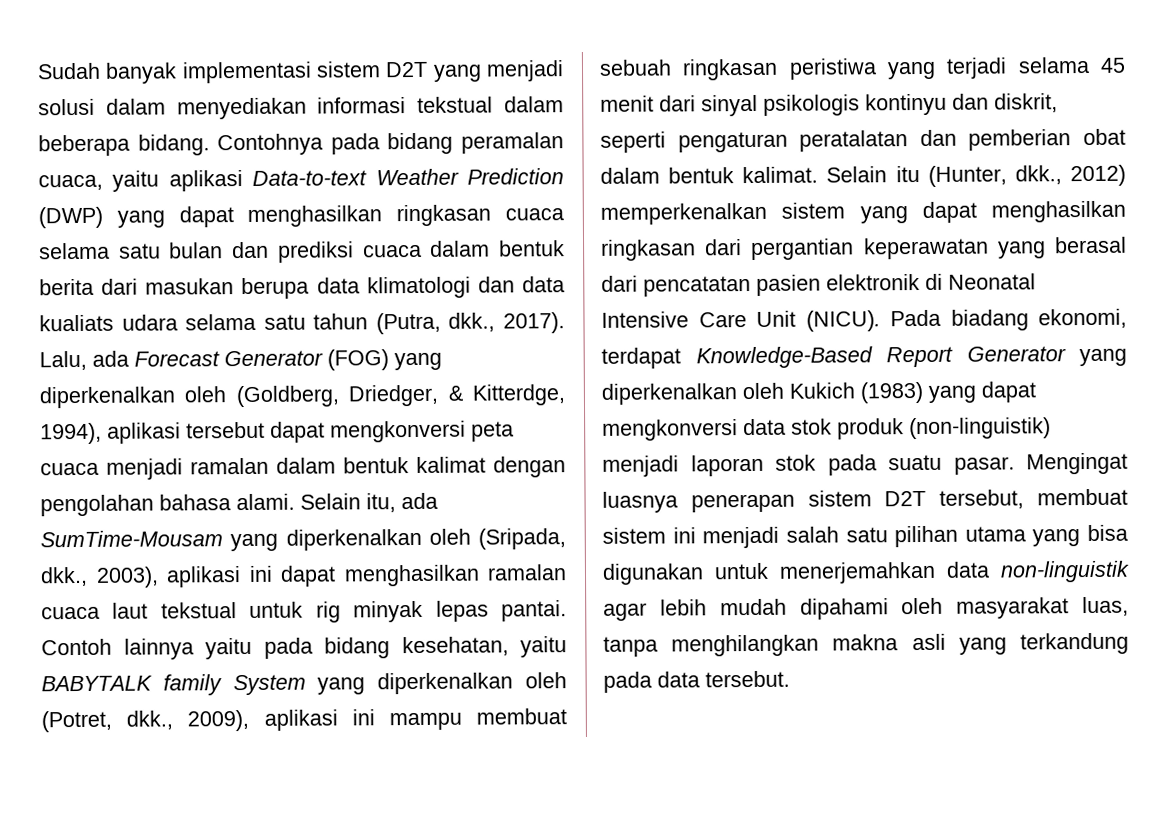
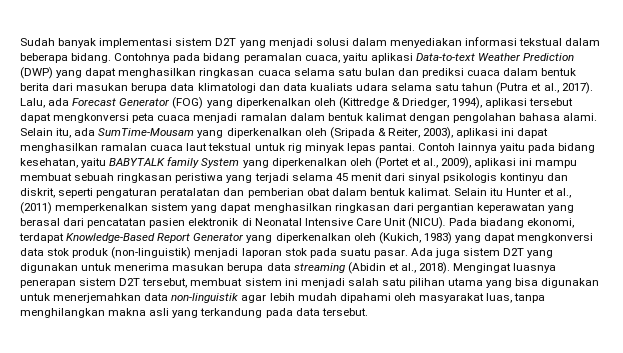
- Contohnya pada bidang peramalan cuaca, yaitu aplikasi Data-to-text Weather Prediction (DWP) yang dapat menghasilkan ringkasan cuaca selama satu bulan dan prediksi cuaca dalam bentuk berita dari masukan berupa data klimatologi dan data kualiats udara selama satu tahun (Putra, dkk., 2017).
+ Contohnya pada bidang peramalan cuaca, yaitu aplikasi Data-to-text Weather Prediction (DWP) yang dapat menghasilkan ringkasan cuaca selama satu bulan dan prediksi cuaca dalam bentuk berita dari masukan berupa data klimatologi dan data kualiats udara selama satu tahun (Putra et al., 2017).
- Lalu, ada Forecast Generator (FOG) yang diperkenalkan oleh (Goldberg, Driedger, & Kitterdge, 1994), aplikasi tersebut dapat mengkonversi peta cuaca menjadi ramalan dalam bentuk kalimat dengan pengolahan bahasa alami.
+ Lalu, ada Forecast Generator (FOG) yang diperkenalkan oleh (Kittredge & Driedger, 1994), aplikasi tersebut dapat mengkonversi peta cuaca menjadi ramalan dalam bentuk kalimat dengan pengolahan bahasa alami.
- Selain itu, ada SumTime-Mousam yang diperkenalkan oleh (Sripada, dkk., 2003), aplikasi ini dapat menghasilkan ramalan cuaca laut tekstual untuk rig minyak lepas pantai.
+ Selain itu, ada SumTime-Mousam yang diperkenalkan oleh (Sripada & Reiter, 2003), aplikasi ini dapat menghasilkan ramalan cuaca laut tekstual untuk rig minyak lepas pantai.
- Contoh lainnya yaitu pada bidang kesehatan, yaitu BABYTALK family System yang diperkenalkan oleh (Potret, dkk., 2009), aplikasi ini mampu membuat sebuah ringkasan peristiwa yang terjadi selama 45 menit dari sinyal psikologis kontinyu dan diskrit, seperti pengaturan peratalatan dan pemberian obat dalam bentuk kalimat.
+ Contoh lainnya yaitu pada bidang kesehatan, yaitu BABYTALK family System yang diperkenalkan oleh (Portet et al., 2009), aplikasi ini mampu membuat sebuah ringkasan peristiwa yang terjadi selama 45 menit dari sinyal psikologis kontinyu dan diskrit, seperti pengaturan peratalatan dan pemberian obat dalam bentuk kalimat.
- Selain itu (Hunter, dkk., 2012) memperkenalkan sistem yang dapat menghasilkan ringkasan dari pergantian keperawatan yang berasal dari pencatatan pasien elektronik di Neonatal Intensive Care Unit (NICU).
+ Selain itu Hunter et al., (2011) memperkenalkan sistem yang dapat menghasilkan ringkasan dari pergantian keperawatan yang berasal dari pencatatan pasien elektronik di Neonatal Intensive Care Unit (NICU).
- Pada biadang ekonomi, terdapat Knowledge-Based Report Generator yang diperkenalkan oleh Kukich (1983) yang dapat mengkonversi data stok produk (non-linguistik) menjadi laporan stok pada suatu pasar.
+ Pada biadang ekonomi, terdapat Knowledge-Based Report Generator yang diperkenalkan oleh (Kukich, 1983) yang dapat mengkonversi data stok produk (non-linguistik) menjadi laporan stok pada suatu pasar.
+ Ada juga sistem D2T yang digunakan untuk menerima masukan berupa data streaming (Abidin et al., 2018).

